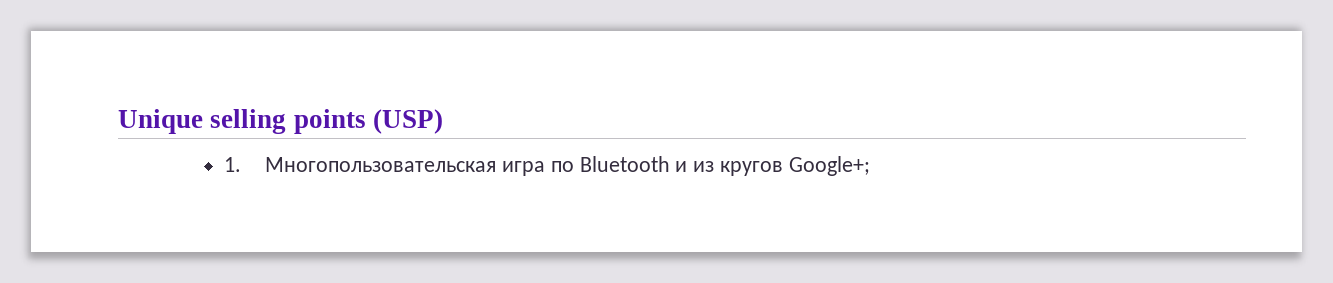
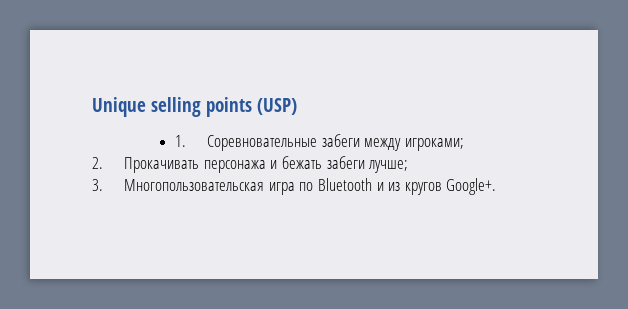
- 1. Многопользовательская игра по Bluetooth и из кругов Google+;
+ 1. Соревновательные забеги между игроками;
+ 2. Прокачивать персонажа и бежать забеги лучше;
+ 3. Многопользовательская игра по Bluetooth и из кругов Google+.

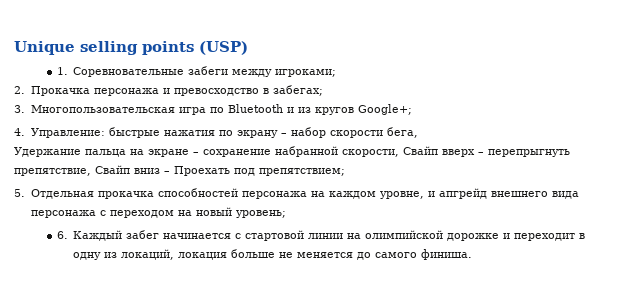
- 2. Прокачивать персонажа и бежать забеги лучше;
+ 2. Прокачка персонажа и превосходство в забегах;
- 3. Многопользовательская игра по Bluetooth и из кругов Google+.
+ 3. Многопользовательская игра по Bluetooth и из кругов Google+;
+ 4. Управление: быстрые нажатия по экрану – набор скорости бега,
+ Удержание пальца на экране – сохранение набранной скорости, Свайп вверх – перепрыгнуть препятствие, Свайп вниз – Проехать под препятствием;
+ 5. Отдельная прокачка способностей персонажа на каждом уровне, и апгрейд внешнего вида персонажа с переходом на новый уровень;
+ 6. Каждый забег начинается с стартовой линии на олимпийской дорожке и переходит в одну из локаций, локация больше не меняется до самого финиша.

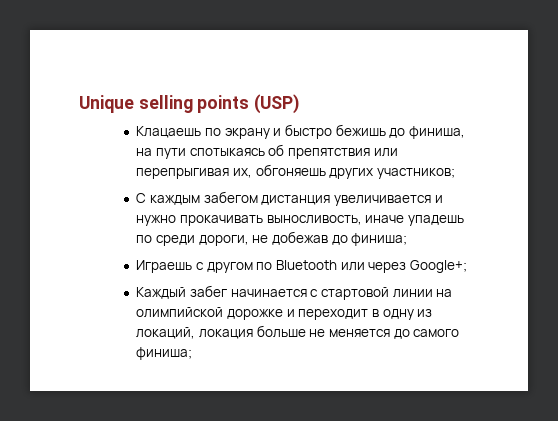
- 1. Соревновательные забеги между игроками;
- 2. Прокачка персонажа и превосходство в забегах;
- 3. Многопользовательская игра по Bluetooth и из кругов Google+;
- 4. Управление: быстрые нажатия по экрану – набор скорости бега,
- Удержание пальца на экране – сохранение набранной скорости, Свайп вверх – перепрыгнуть препятствие, Свайп вниз – Проехать под препятствием;
- 5. Отдельная прокачка способностей персонажа на каждом уровне, и апгрейд внешнего вида персонажа с переходом на новый уровень;
- 6. Каждый забег начинается с стартовой линии на олимпийской дорожке и переходит в одну из локаций, локация больше не меняется до самого финиша.
+ Клацаешь по экрану и быстро бежишь до финиша, на пути спотыкаясь об препятствия или перепрыгивая их, обгоняешь других участников;
+ С каждым забегом дистанция увеличивается и нужно прокачивать выносливость, иначе упадешь по среди дороги, не добежав до финиша;
+ Играешь с другом по Bluetooth или через Google+;
+ Каждый забег начинается с стартовой линии на олимпийской дорожке и переходит в одну из локаций, локация больше не меняется до самого финиша;

